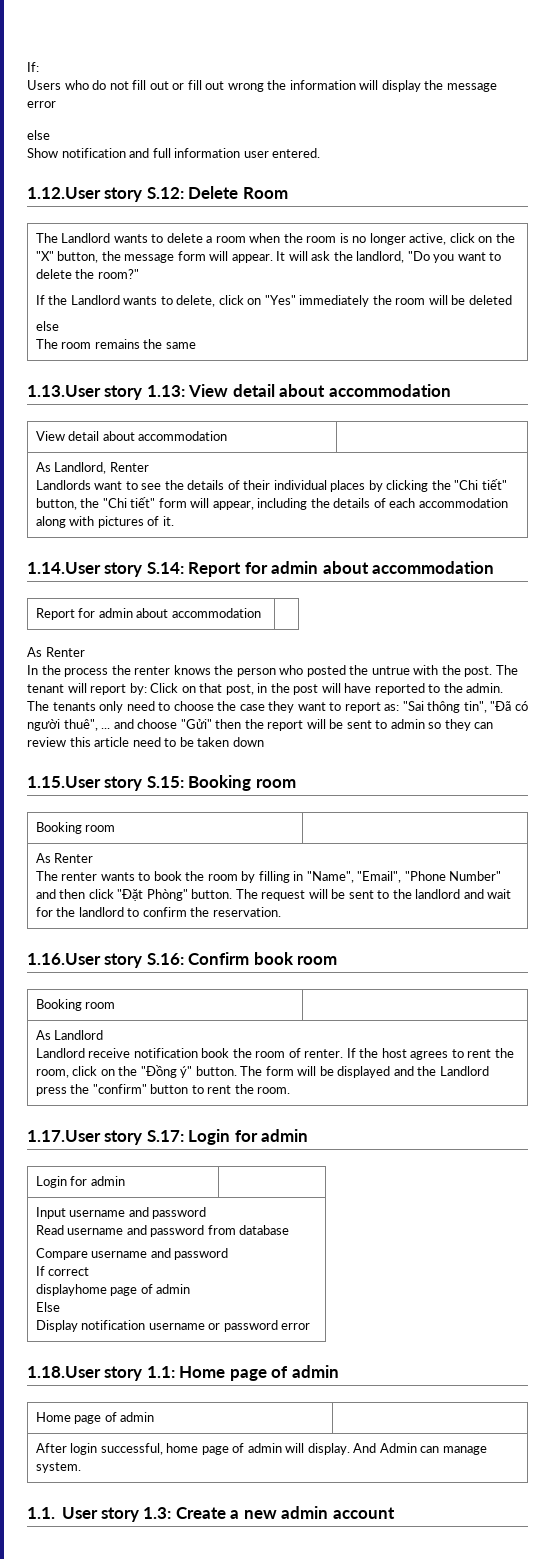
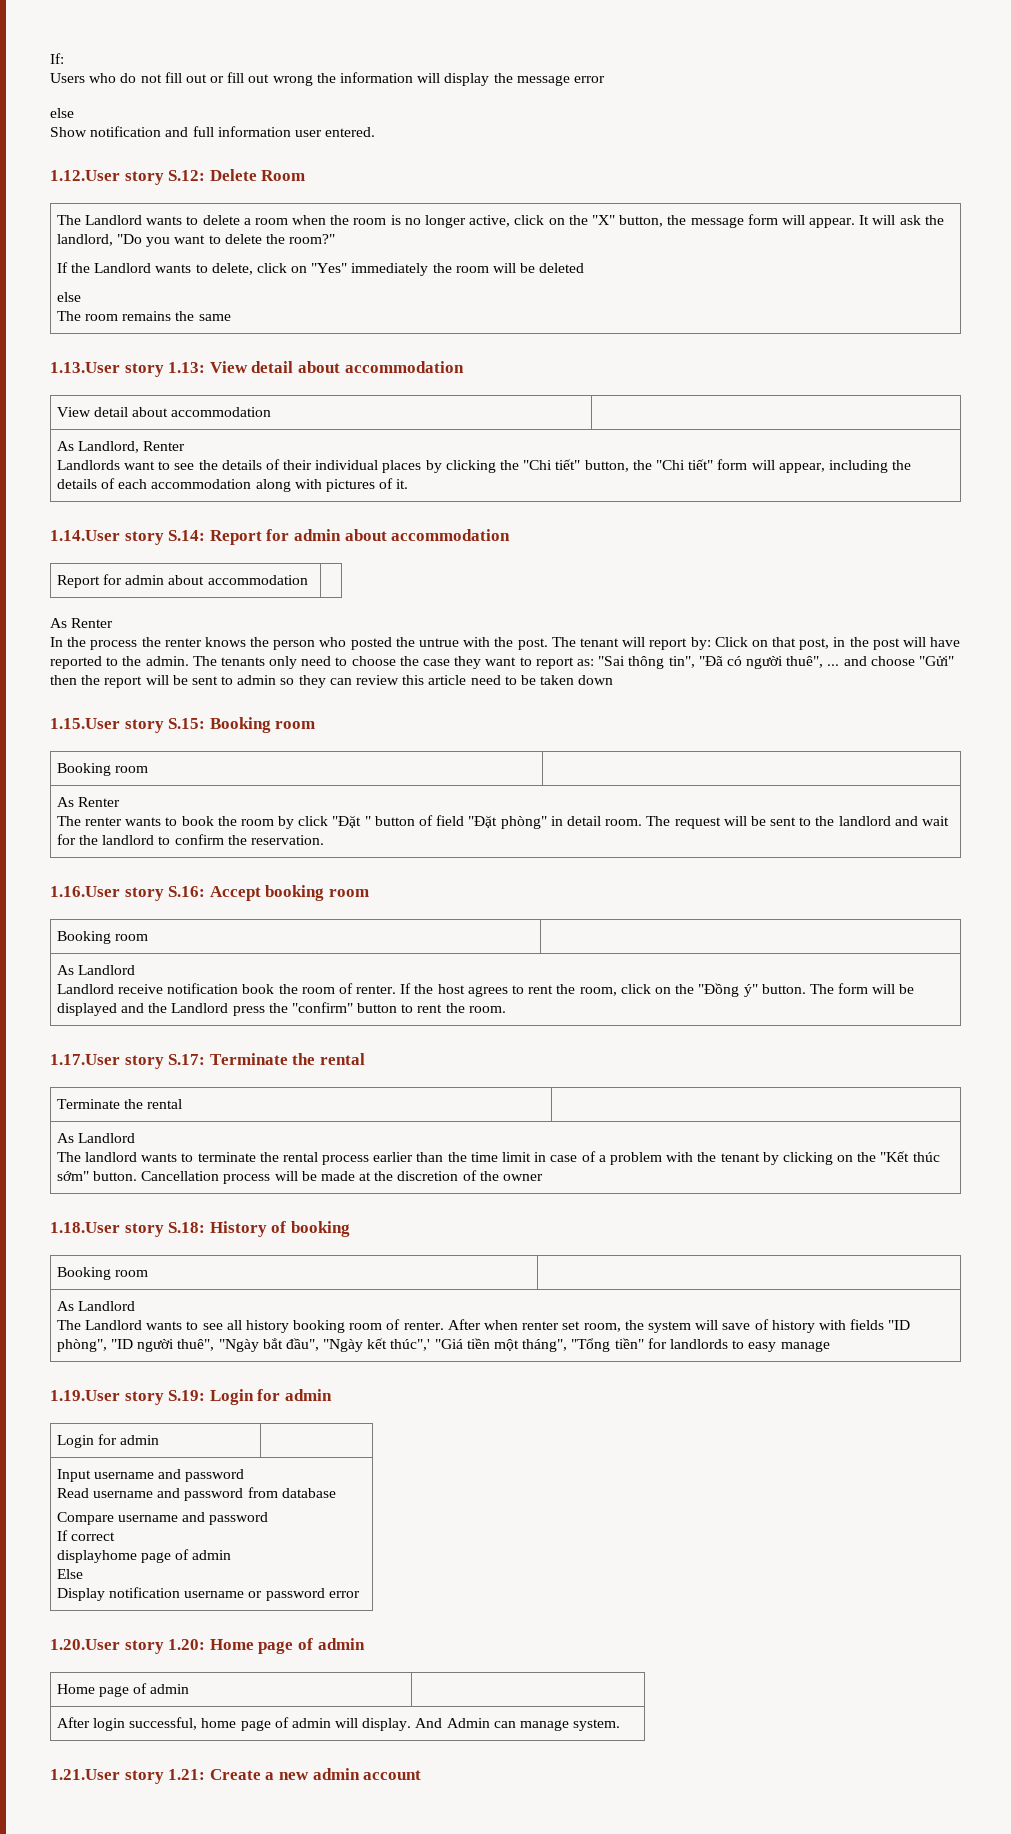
  1.15.User story S.15: Booking room
  Booking room |
  As Renter
- The renter wants to book the room by filling in "Name", "Email", "Phone Number" and then click "Đặt Phòng" button. The request will be sent to the landlord and wait for the landlord to confirm the reservation.
+ The renter wants to book the room by click "Đặt " button of field "Đặt phòng" in detail room. The request will be sent to the landlord and wait for the landlord to confirm the reservation.
- 1.16.User story S.16: Confirm book room
+ 1.16.User story S.16: Accept booking room
- 1.17.User story S.17: Login for admin
+ 1.17.User story S.17: Terminate the rental
+ Terminate the rental |
+ As Landlord
+ The landlord wants to terminate the rental process earlier than the time limit in case of a problem with the tenant by clicking on the "Kết thúc sớm" button. Cancellation process will be made at the discretion of the owner
+ 1.18.User story S.18: History of booking
+ Booking room |
+ As Landlord
+ The Landlord wants to see all history booking room of renter. After when renter set room, the system will save of history with fields "ID phòng", "ID người thuê", "Ngày bắt đầu", "Ngày kết thúc",' "Giá tiền một tháng", "Tổng tiền" for landlords to easy manage
+ 1.19.User story S.19: Login for admin
- 1.18.User story 1.1: Home page of admin
+ 1.20.User story 1.20: Home page of admin
- 1.1. User story 1.3: Create a new admin account
+ 1.21.User story 1.21: Create a new admin account

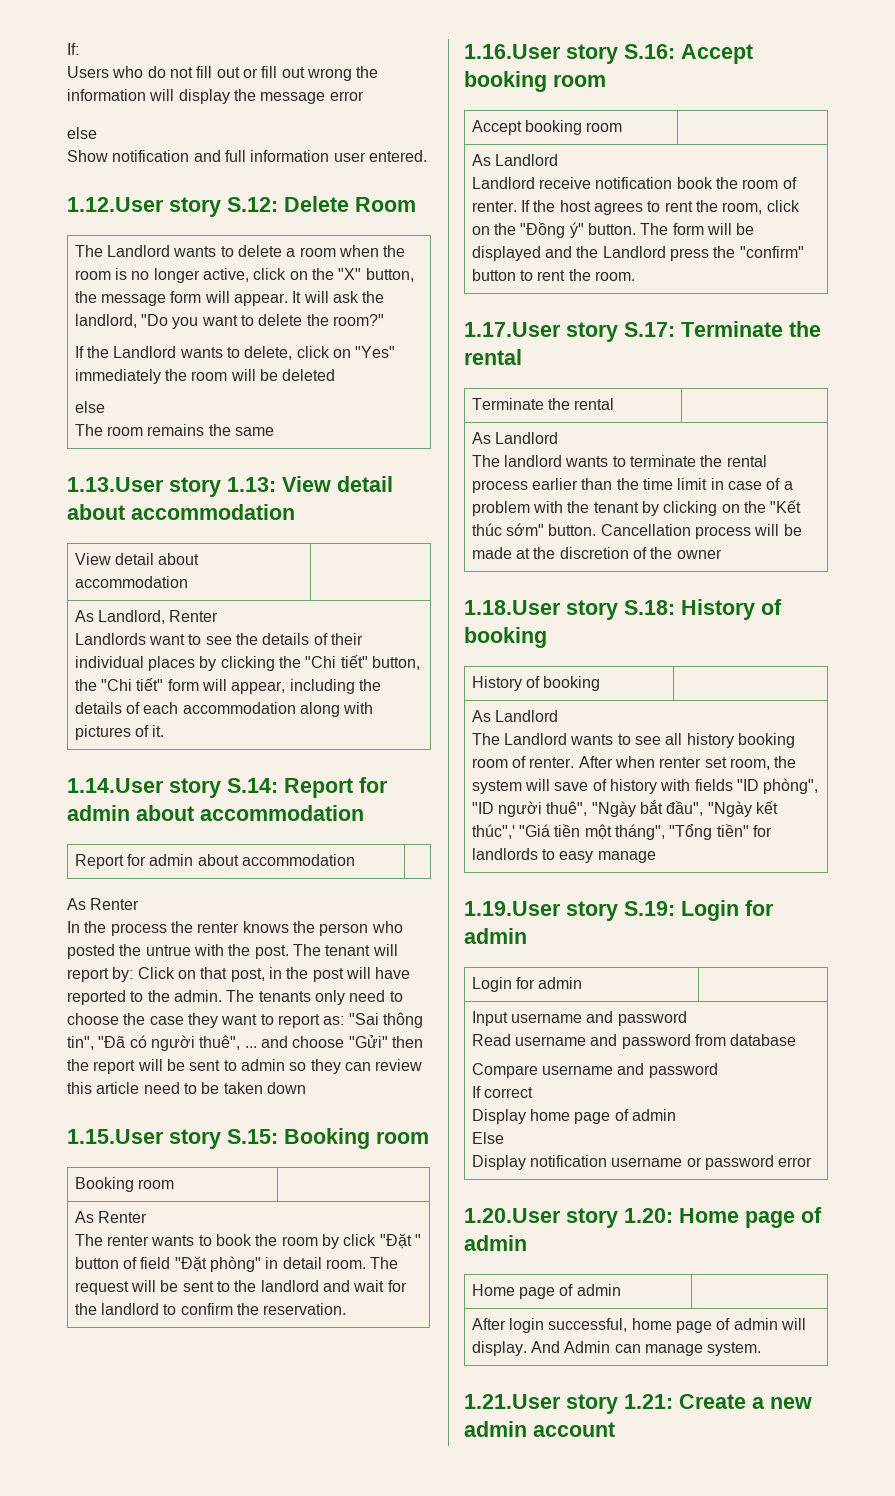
  1.16.User story S.16: Accept booking room
- Booking room |
+ Accept booking room |
  1.18.User story S.18: History of booking
- Booking room |
+ History of booking |
  Input username and password
  Read username and password from database
  Compare username and password
  If correct
- displayhome page of admin
+ Display home page of admin

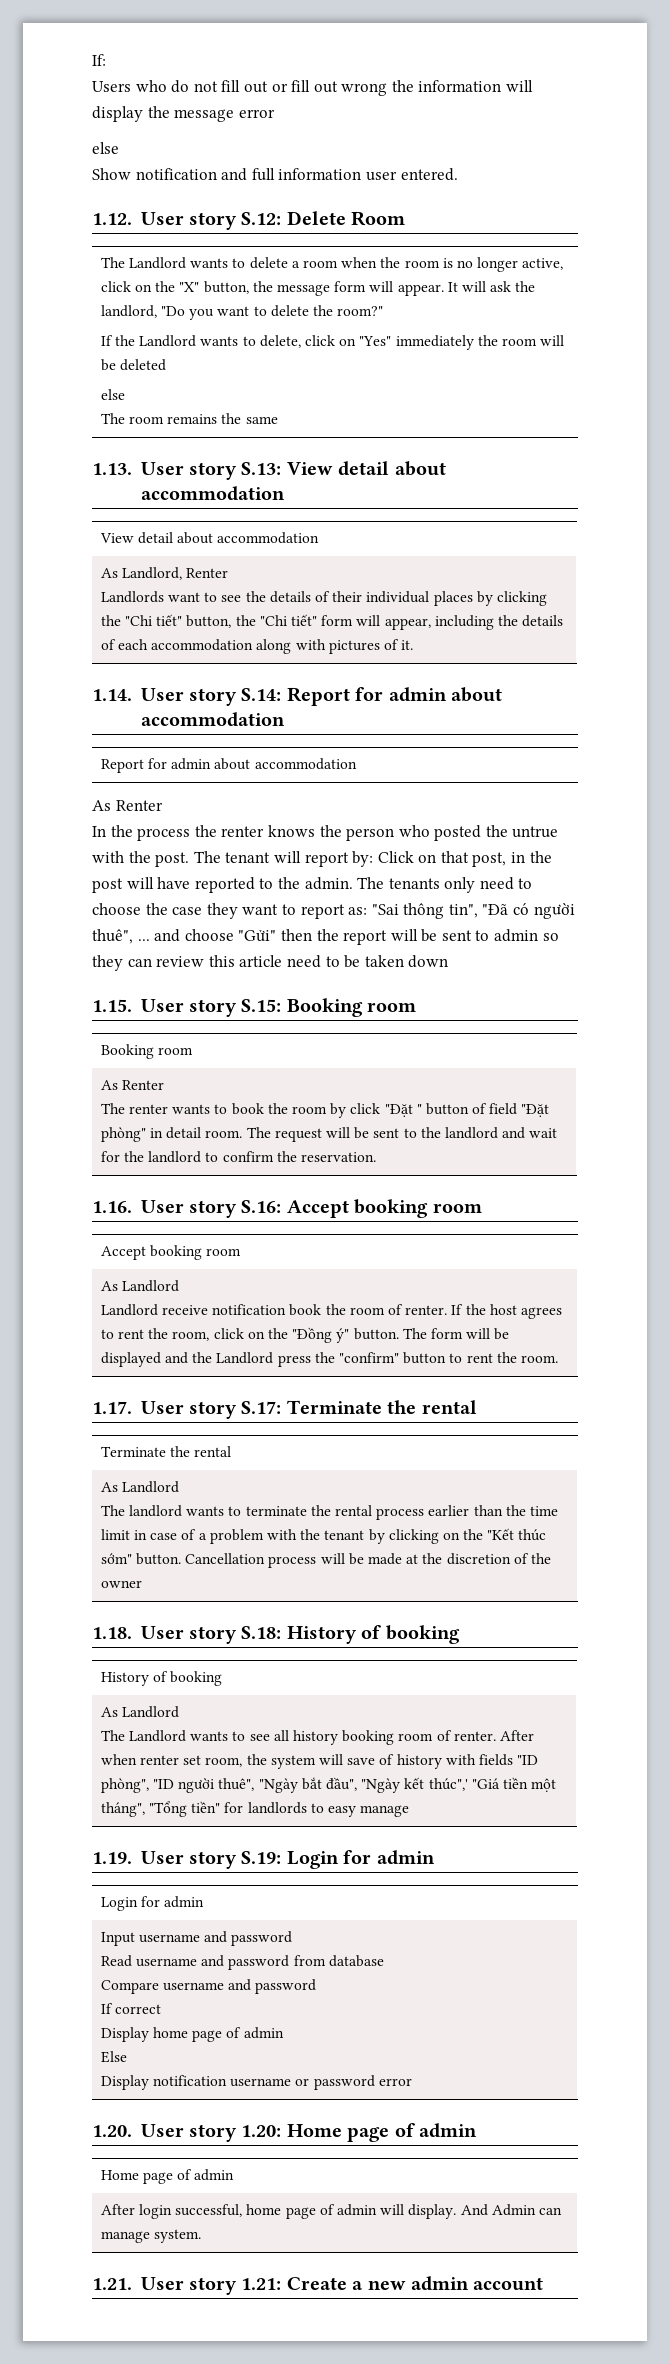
- 1.12.User story S.12: Delete Room
+ 1.12. User story S.12: Delete Room
- 1.13.User story 1.13: View detail about accommodation
+ 1.13. User story S.13: View detail about accommodation
- 1.14.User story S.14: Report for admin about accommodation
+ 1.14. User story S.14: Report for admin about accommodation
- 1.15.User story S.15: Booking room
+ 1.15. User story S.15: Booking room
- 1.16.User story S.16: Accept booking room
+ 1.16. User story S.16: Accept booking room
- 1.17.User story S.17: Terminate the rental
+ 1.17. User story S.17: Terminate the rental
- 1.18.User story S.18: History of booking
+ 1.18. User story S.18: History of booking
- 1.19.User story S.19: Login for admin
+ 1.19. User story S.19: Login for admin
- 1.20.User story 1.20: Home page of admin
+ 1.20. User story 1.20: Home page of admin
- 1.21.User story 1.21: Create a new admin account
+ 1.21. User story 1.21: Create a new admin account

